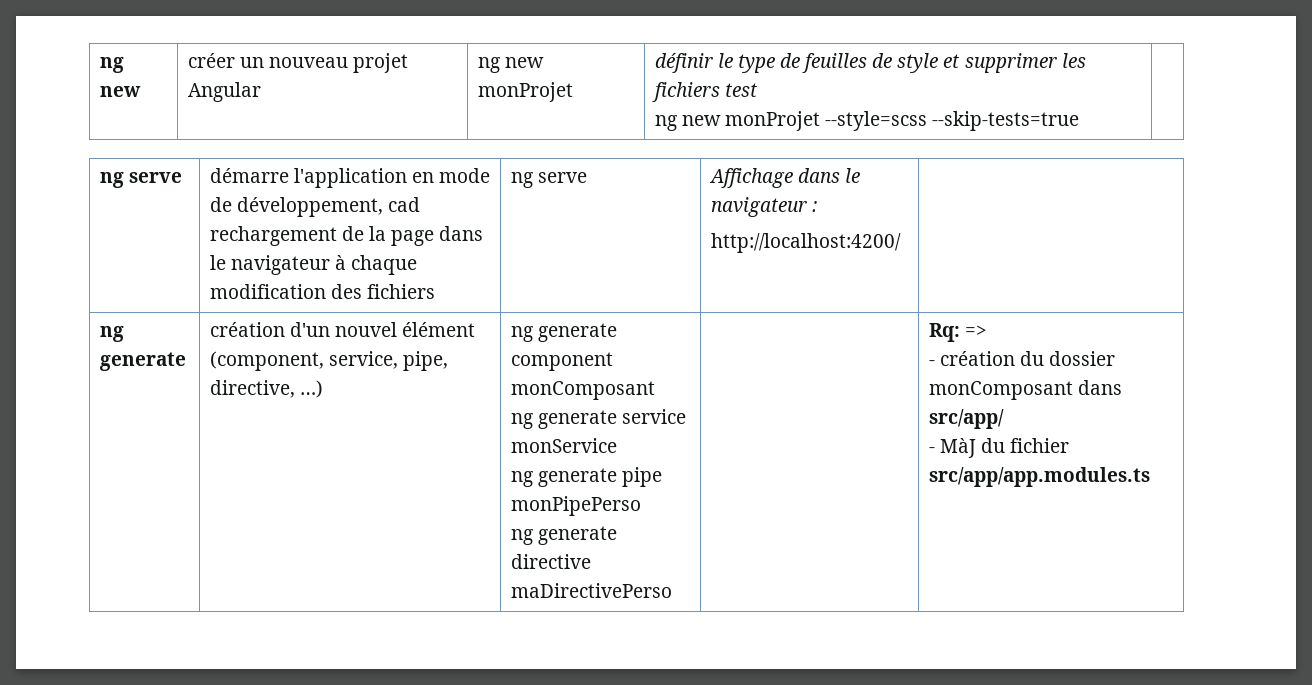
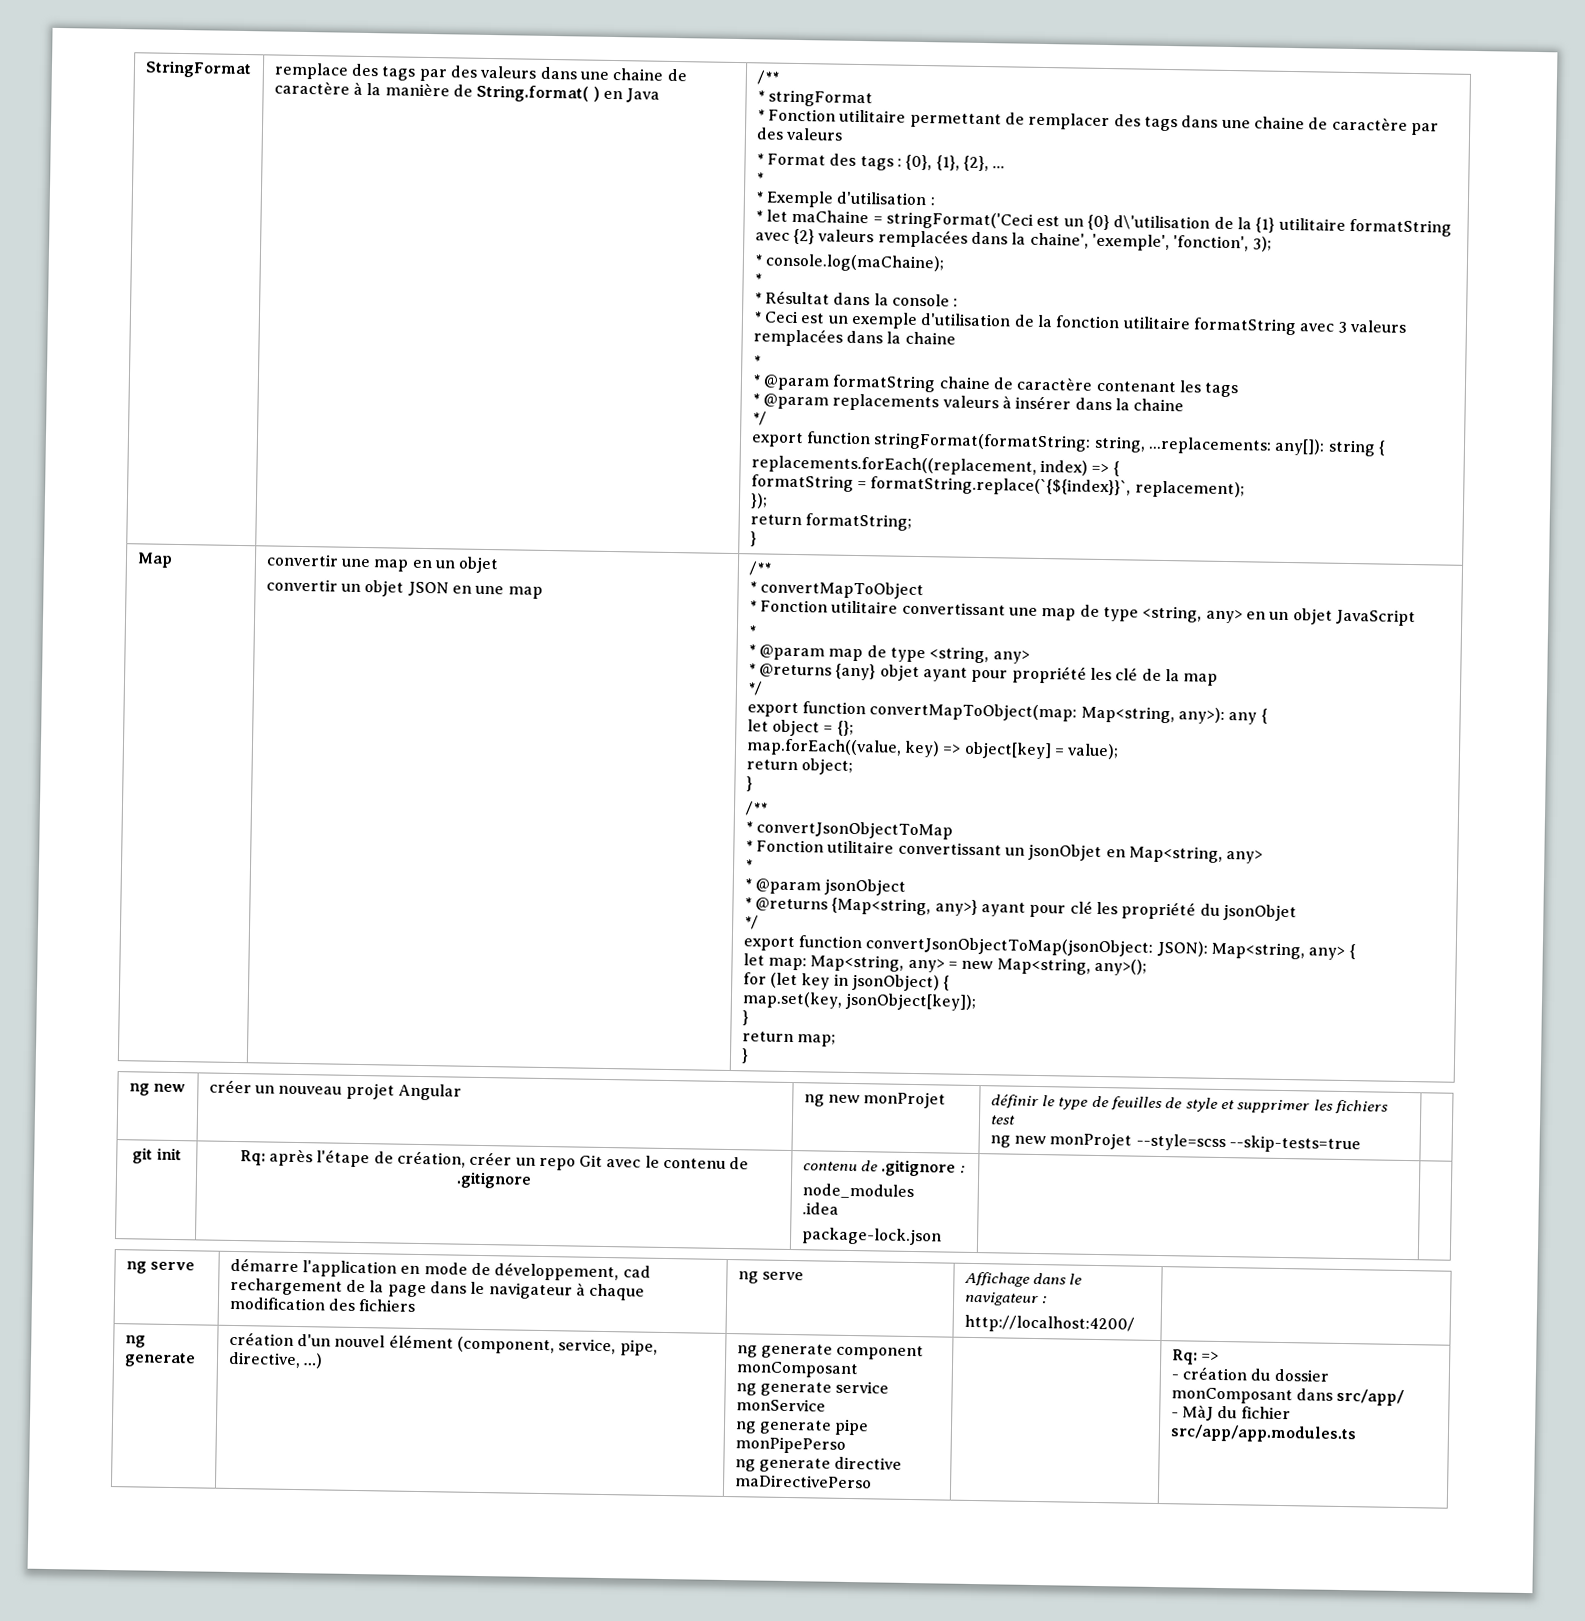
+ StringFormat | remplace des tags par des valeurs dans une chaine de caractère à la manière de String.format( ) en Java | /**
+ * stringFormat
+ * Fonction utilitaire permettant de remplacer des tags dans une chaine de caractère par des valeurs
+ * Format des tags : {0}, {1}, {2}, ...
+ *
+ * Exemple d'utilisation :
+ * let maChaine = stringFormat('Ceci est un {0} d\'utilisation de la {1} utilitaire formatString avec {2} valeurs remplacées dans la chaine', 'exemple', 'fonction', 3);
+ * console.log(maChaine);
+ *
+ * Résultat dans la console :
+ * Ceci est un exemple d'utilisation de la fonction utilitaire formatString avec 3 valeurs remplacées dans la chaine
+ *
+ * @param formatString chaine de caractère contenant les tags
+ * @param replacements valeurs à insérer dans la chaine
+ */
+ export function stringFormat(formatString: string, ...replacements: any[]): string {
+ replacements.forEach((replacement, index) => {
+ formatString = formatString.replace(`{${index}}`, replacement);
+ });
+ return formatString;
+ }
+ Map | convertir une map en un objet
+ convertir un objet JSON en une map | /**
+ * convertMapToObject
+ * Fonction utilitaire convertissant une map de type <string, any> en un objet JavaScript
+ *
+ * @param map de type <string, any>
+ * @returns {any} objet ayant pour propriété les clé de la map
+ */
+ export function convertMapToObject(map: Map<string, any>): any {
+ let object = {};
+ map.forEach((value, key) => object[key] = value);
+ return object;
+ }
+ /**
+ * convertJsonObjectToMap
+ * Fonction utilitaire convertissant un jsonObjet en Map<string, any>
+ *
+ * @param jsonObject
+ * @returns {Map<string, any>} ayant pour clé les propriété du jsonObjet
+ */
+ export function convertJsonObjectToMap(jsonObject: JSON): Map<string, any> {
+ let map: Map<string, any> = new Map<string, any>();
+ for (let key in jsonObject) {
+ map.set(key, jsonObject[key]);
+ }
+ return map;
+ }
+ git init | Rq: après l'étape de création, créer un repo Git avec le contenu de .gitignore | contenu de .gitignore :
+ node_modules
+ .idea
+ package-lock.json | |

